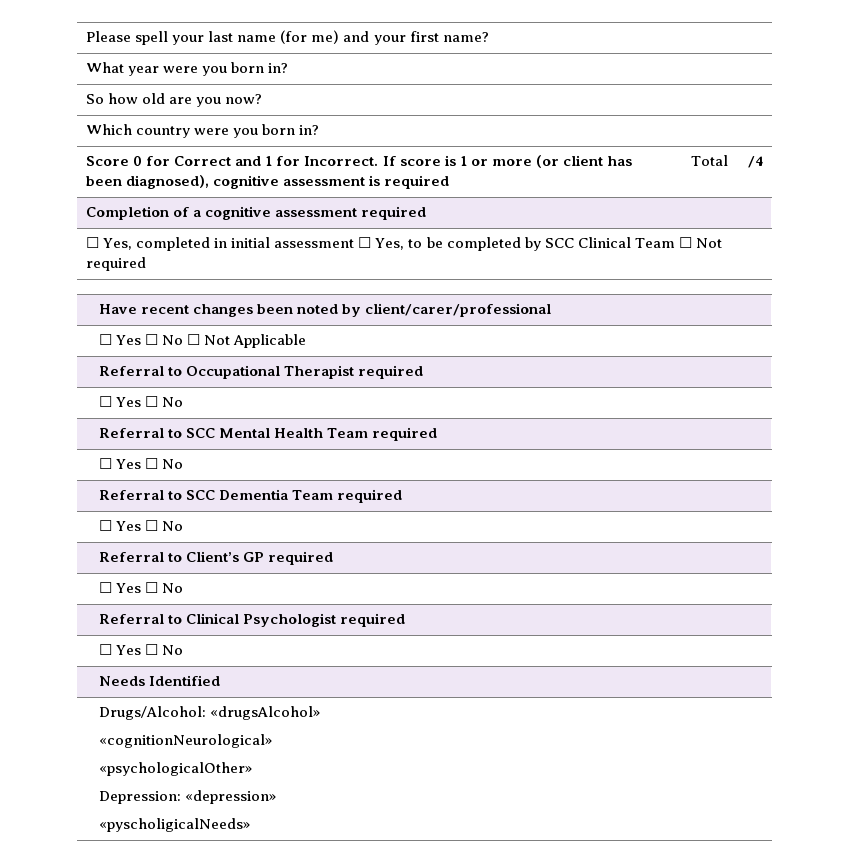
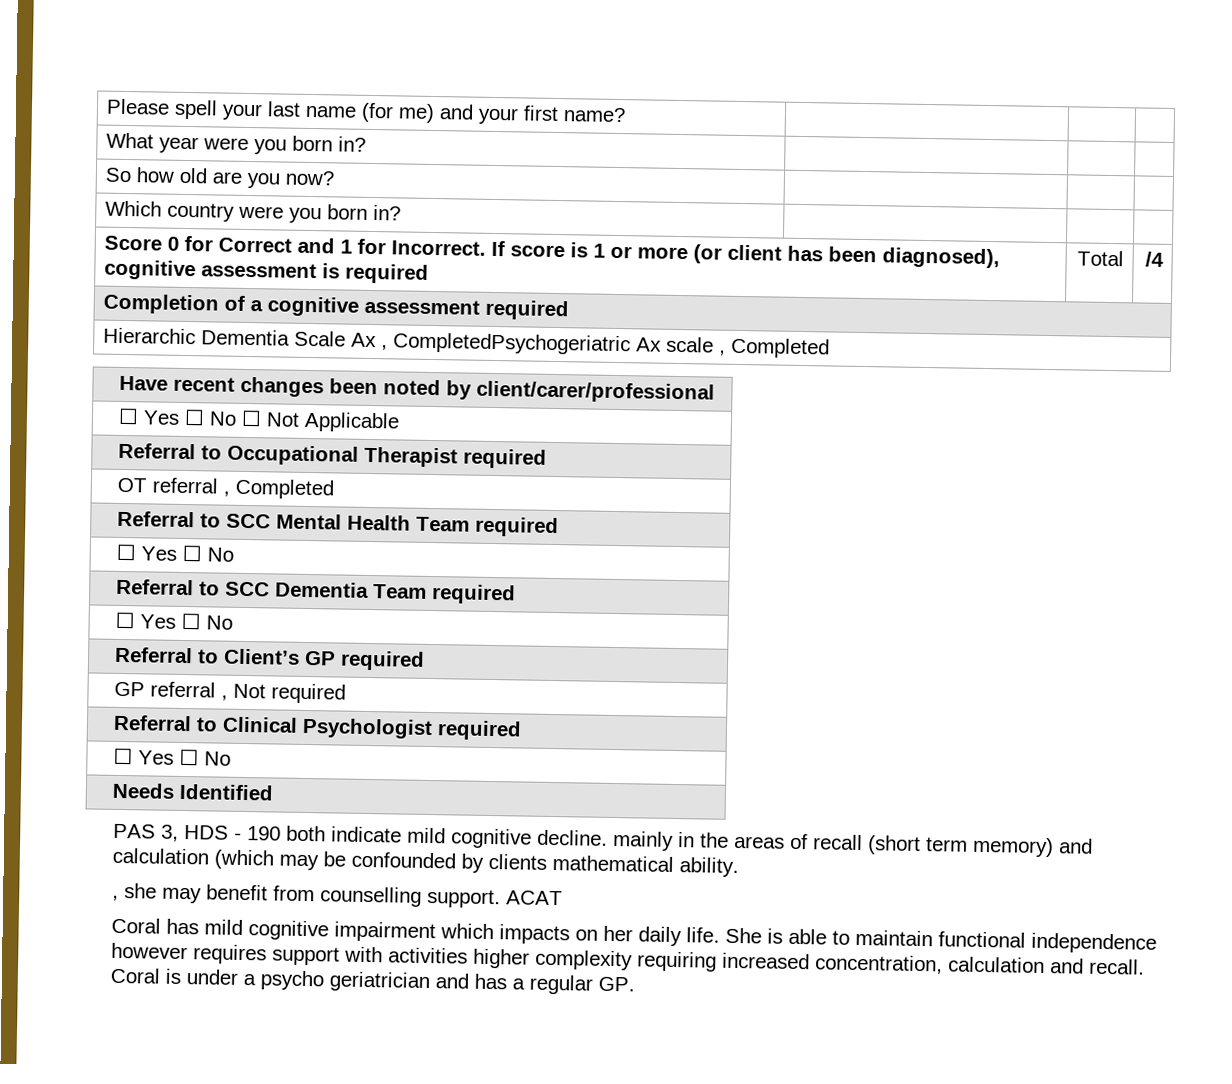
- ☐ Yes, completed in initial assessment ☐ Yes, to be completed by SCC Clinical Team ☐ Not required
+ Hierarchic Dementia Scale Ax , CompletedPsychogeriatric Ax scale , Completed
  Referral to Occupational Therapist required
- ☐ Yes ☐ No
+ OT referral , Completed
  Referral to Client’s GP required
- ☐ Yes ☐ No
+ GP referral , Not required
- Drugs/Alcohol: «drugsAlcohol»
- «cognitionNeurological»
- «psychologicalOther»
- Depression: «depression»
- «pyscholigicalNeeds»
+ PAS 3, HDS - 190 both indicate mild cognitive decline. mainly in the areas of recall (short term memory) and calculation (which may be confounded by clients mathematical ability.
+ , she may benefit from counselling support. ACAT
+ Coral has mild cognitive impairment which impacts on her daily life. She is able to maintain functional independence however requires support with activities higher complexity requiring increased concentration, calculation and recall. Coral is under a psycho geriatrician and has a regular GP.

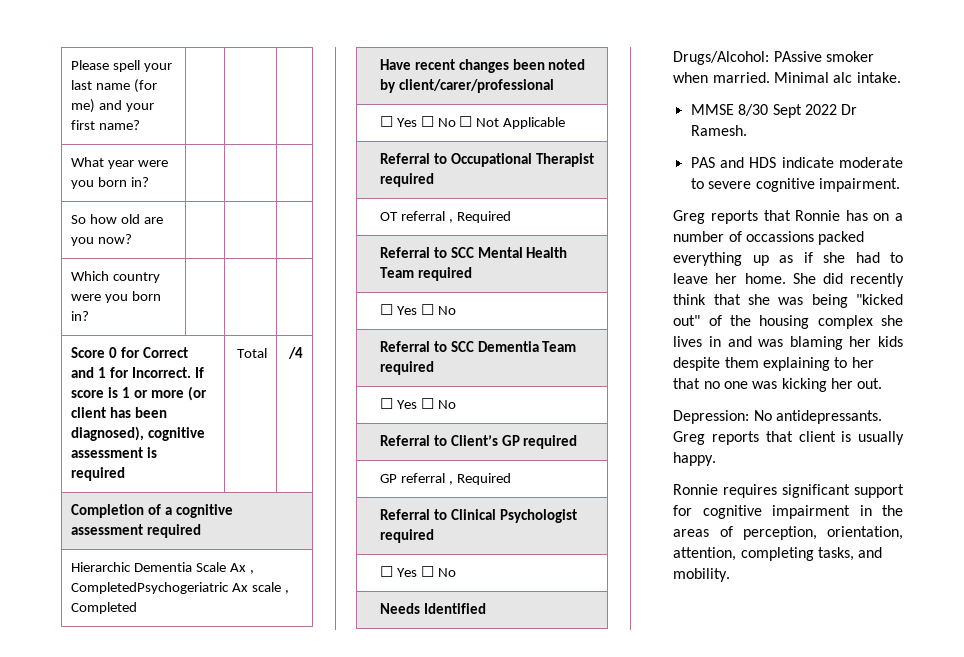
- OT referral , Completed
+ OT referral , Required
- GP referral , Not required
+ GP referral , Required
- PAS 3, HDS - 190 both indicate mild cognitive decline. mainly in the areas of recall (short term memory) and calculation (which may be confounded by clients mathematical ability.
- , she may benefit from counselling support. ACAT
- Coral has mild cognitive impairment which impacts on her daily life. She is able to maintain functional independence however requires support with activities higher complexity requiring increased concentration, calculation and recall. Coral is under a psycho geriatrician and has a regular GP.
+ Drugs/Alcohol: PAssive smoker when married. Minimal alc intake.
+ MMSE 8/30 Sept 2022 Dr Ramesh.
+ PAS and HDS indicate moderate to severe cognitive impairment.
+ Greg reports that Ronnie has on a number of occassions packed everything up as if she had to leave her home. She did recently think that she was being "kicked out" of the housing complex she lives in and was blaming her kids despite them explaining to her that no one was kicking her out.
+ Depression: No antidepressants. Greg reports that client is usually happy.
+ Ronnie requires significant support for cognitive impairment in the areas of perception, orientation, attention, completing tasks, and mobility.

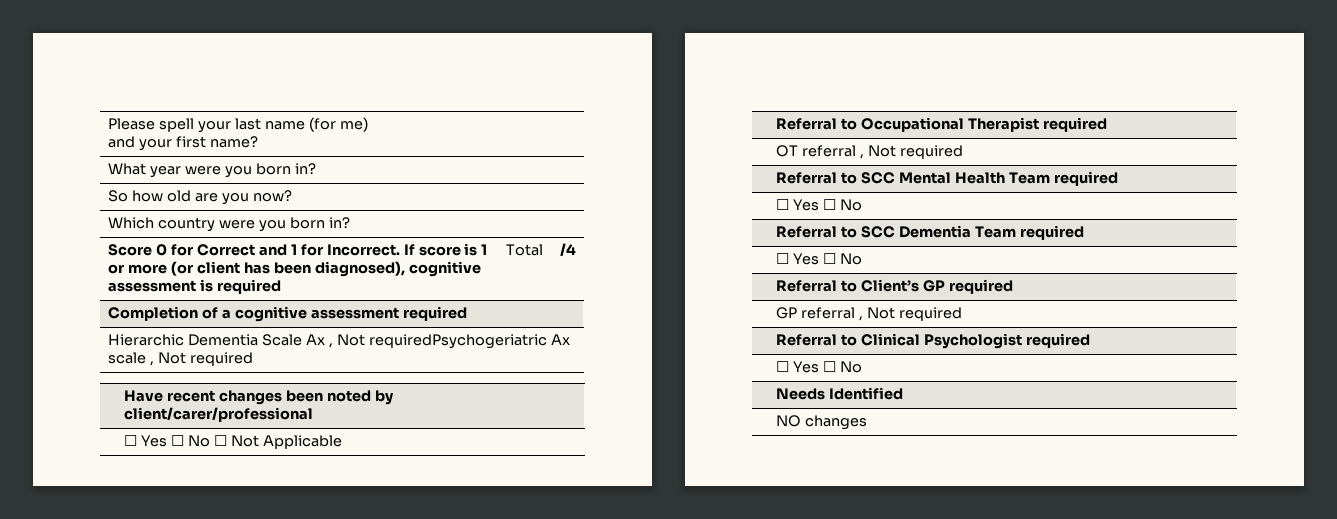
- Hierarchic Dementia Scale Ax , CompletedPsychogeriatric Ax scale , Completed
+ Hierarchic Dementia Scale Ax , Not requiredPsychogeriatric Ax scale , Not required
- OT referral , Required
+ OT referral , Not required
- GP referral , Required
+ GP referral , Not required
- Drugs/Alcohol: PAssive smoker when married. Minimal alc intake.
- MMSE 8/30 Sept 2022 Dr Ramesh.
- PAS and HDS indicate moderate to severe cognitive impairment.
- Greg reports that Ronnie has on a number of occassions packed everything up as if she had to leave her home. She did recently think that she was being "kicked out" of the housing complex she lives in and was blaming her kids despite them explaining to her that no one was kicking her out.
- Depression: No antidepressants. Greg reports that client is usually happy.
- Ronnie requires significant support for cognitive impairment in the areas of perception, orientation, attention, completing tasks, and mobility.
+ NO changes

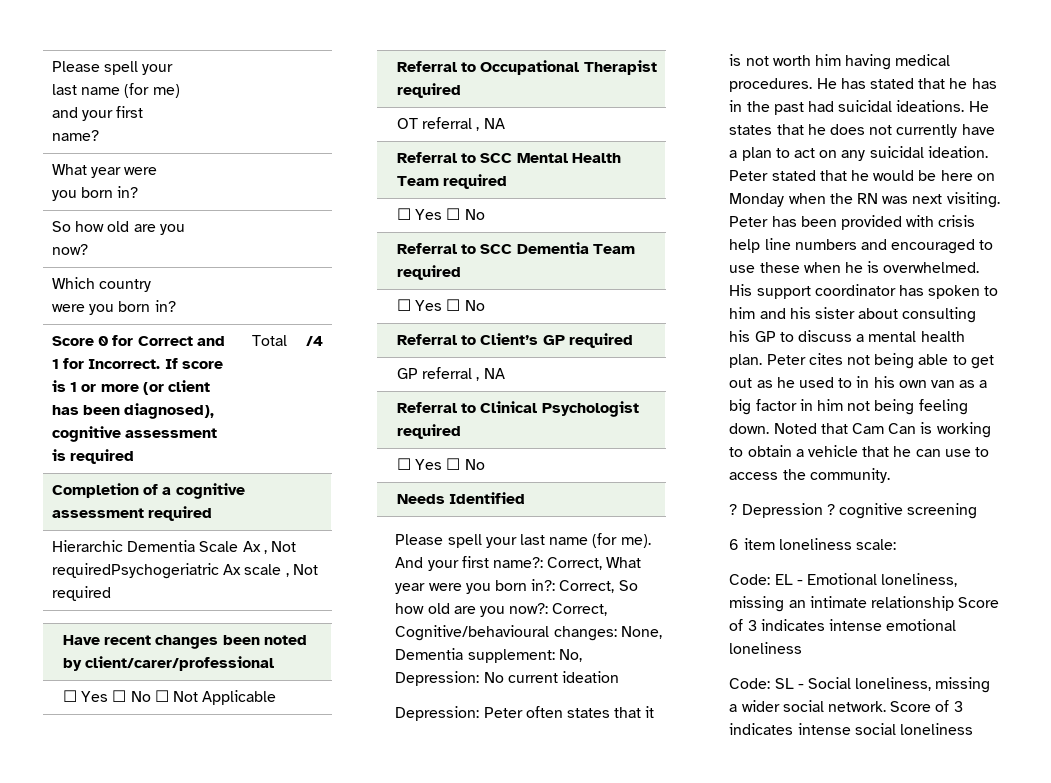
- OT referral , Not required
+ OT referral , NA
- GP referral , Not required
+ GP referral , NA
- NO changes
+ Please spell your last name (for me). And your first name?: Correct, What year were you born in?: Correct, So how old are you now?: Correct, Cognitive/behavioural changes: None, Dementia supplement: No, Depression: No current ideation
+ Depression: Peter often states that it is not worth him having medical procedures. He has stated that he has in the past had suicidal ideations. He states that he does not currently have a plan to act on any suicidal ideation. Peter stated that he would be here on Monday when the RN was next visiting. Peter has been provided with crisis help line numbers and encouraged to use these when he is overwhelmed. His support coordinator has spoken to him and his sister about consulting his GP to discuss a mental health plan. Peter cites not being able to get out as he used to in his own van as a big factor in him not being feeling down. Noted that Cam Can is working to obtain a vehicle that he can use to access the community.
+ ? Depression ? cognitive screening
+ 6 item loneliness scale:
+ Code: EL - Emotional loneliness, missing an intimate relationship Score of 3 indicates intense emotional loneliness
+ Code: SL - Social loneliness, missing a wider social network. Score of 3 indicates intense social loneliness

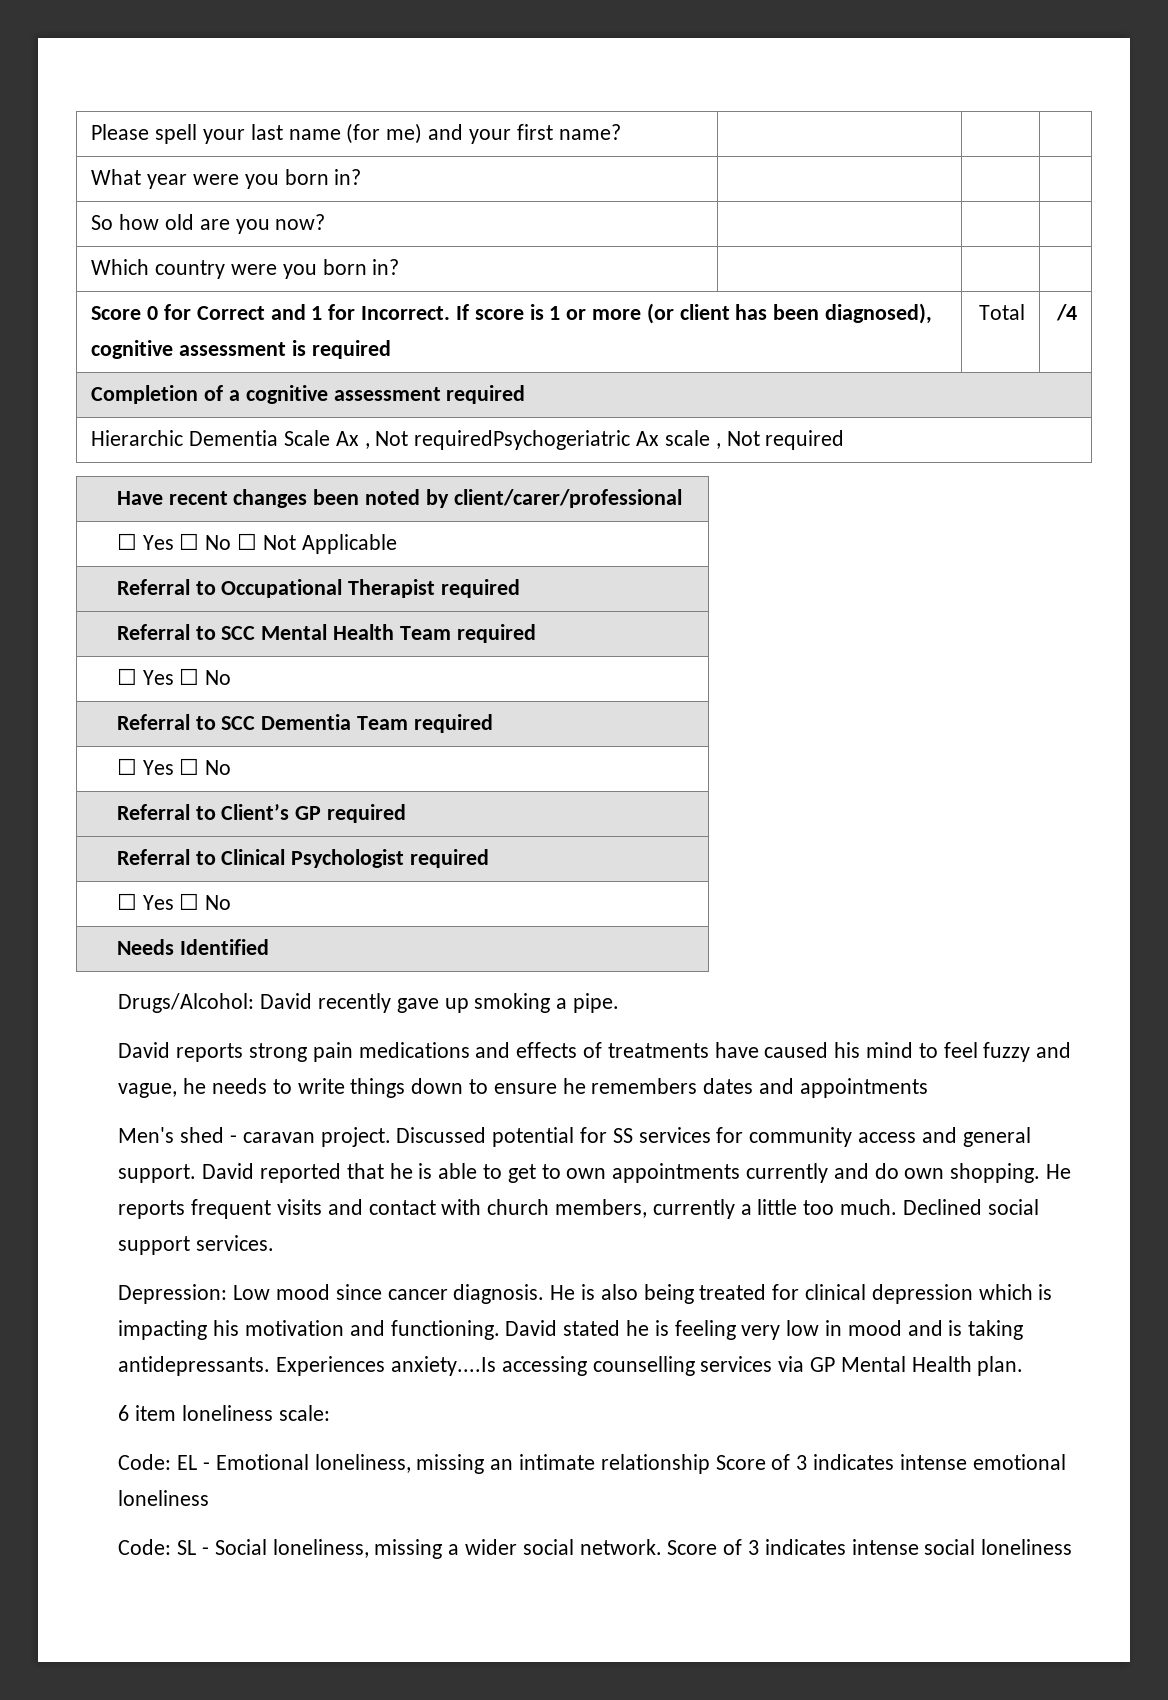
- OT referral , NA
- GP referral , NA
- Please spell your last name (for me). And your first name?: Correct, What year were you born in?: Correct, So how old are you now?: Correct, Cognitive/behavioural changes: None, Dementia supplement: No, Depression: No current ideation
- Depression: Peter often states that it is not worth him having medical procedures. He has stated that he has in the past had suicidal ideations. He states that he does not currently have a plan to act on any suicidal ideation. Peter stated that he would be here on Monday when the RN was next visiting. Peter has been provided with crisis help line numbers and encouraged to use these when he is overwhelmed. His support coordinator has spoken to him and his sister about consulting his GP to discuss a mental health plan. Peter cites not being able to get out as he used to in his own van as a big factor in him not being feeling down. Noted that Cam Can is working to obtain a vehicle that he can use to access the community.
- ? Depression ? cognitive screening
+ Drugs/Alcohol: David recently gave up smoking a pipe.
+ David reports strong pain medications and effects of treatments have caused his mind to feel fuzzy and vague, he needs to write things down to ensure he remembers dates and appointments
+ Men's shed - caravan project. Discussed potential for SS services for community access and general support. David reported that he is able to get to own appointments currently and do own shopping. He reports frequent visits and contact with church members, currently a little too much. Declined social support services.
+ Depression: Low mood since cancer diagnosis. He is also being treated for clinical depression which is impacting his motivation and functioning. David stated he is feeling very low in mood and is taking antidepressants. Experiences anxiety....Is accessing counselling services via GP Mental Health plan.

